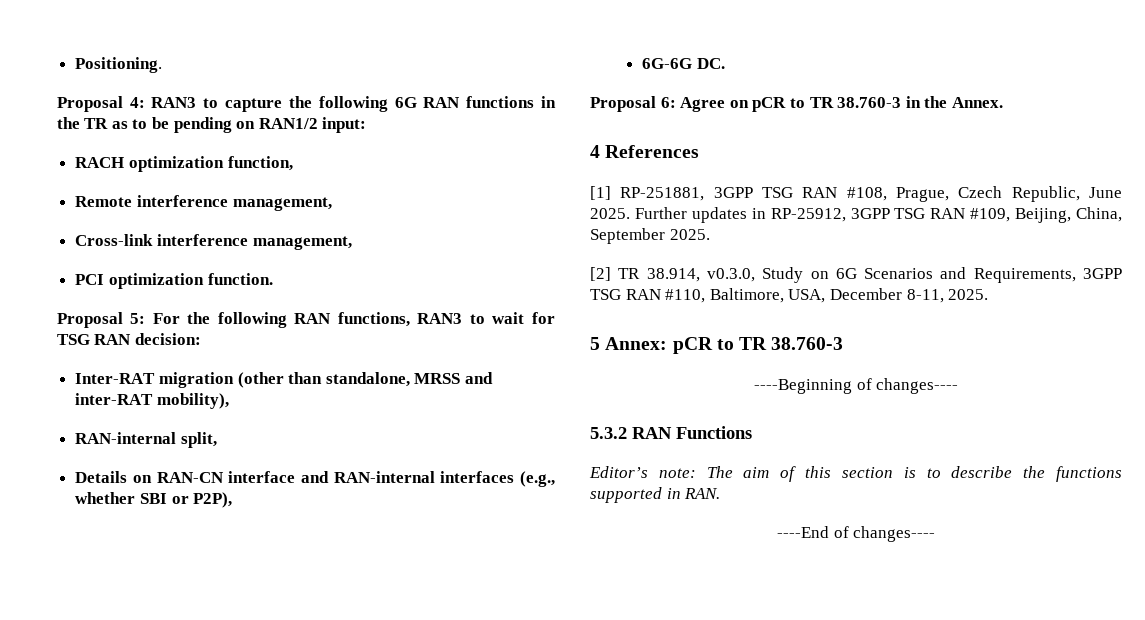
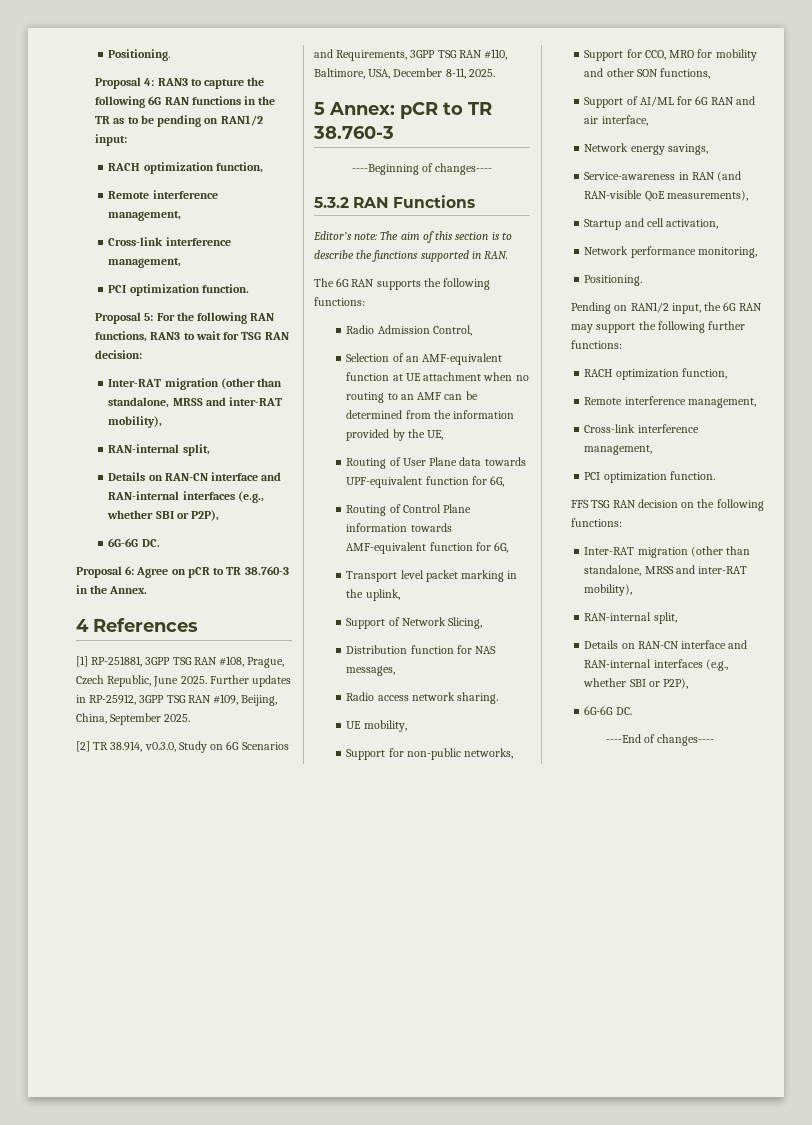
+ The 6G RAN supports the following functions:
+ Radio Admission Control,
+ Selection of an AMF-equivalent function at UE attachment when no routing to an AMF can be determined from the information provided by the UE,
+ Routing of User Plane data towards UPF-equivalent function for 6G,
+ Routing of Control Plane information towards AMF-equivalent function for 6G,
+ Transport level packet marking in the uplink,
+ Support of Network Slicing,
+ Distribution function for NAS messages,
+ Radio access network sharing.
+ UE mobility,
+ Support for non-public networks,
+ Support for CCO, MRO for mobility and other SON functions,
+ Support of AI/ML for 6G RAN and air interface,
+ Network energy savings,
+ Service-awareness in RAN (and RAN-visible QoE measurements),
+ Startup and cell activation,
+ Network performance monitoring,
+ Positioning.
+ Pending on RAN1/2 input, the 6G RAN may support the following further functions:
+ RACH optimization function,
+ Remote interference management,
+ Cross-link interference management,
+ PCI optimization function.
+ FFS TSG RAN decision on the following functions:
+ Inter-RAT migration (other than standalone, MRSS and inter-RAT mobility),
+ RAN-internal split,
+ Details on RAN-CN interface and RAN-internal interfaces (e.g., whether SBI or P2P),
+ 6G-6G DC.

